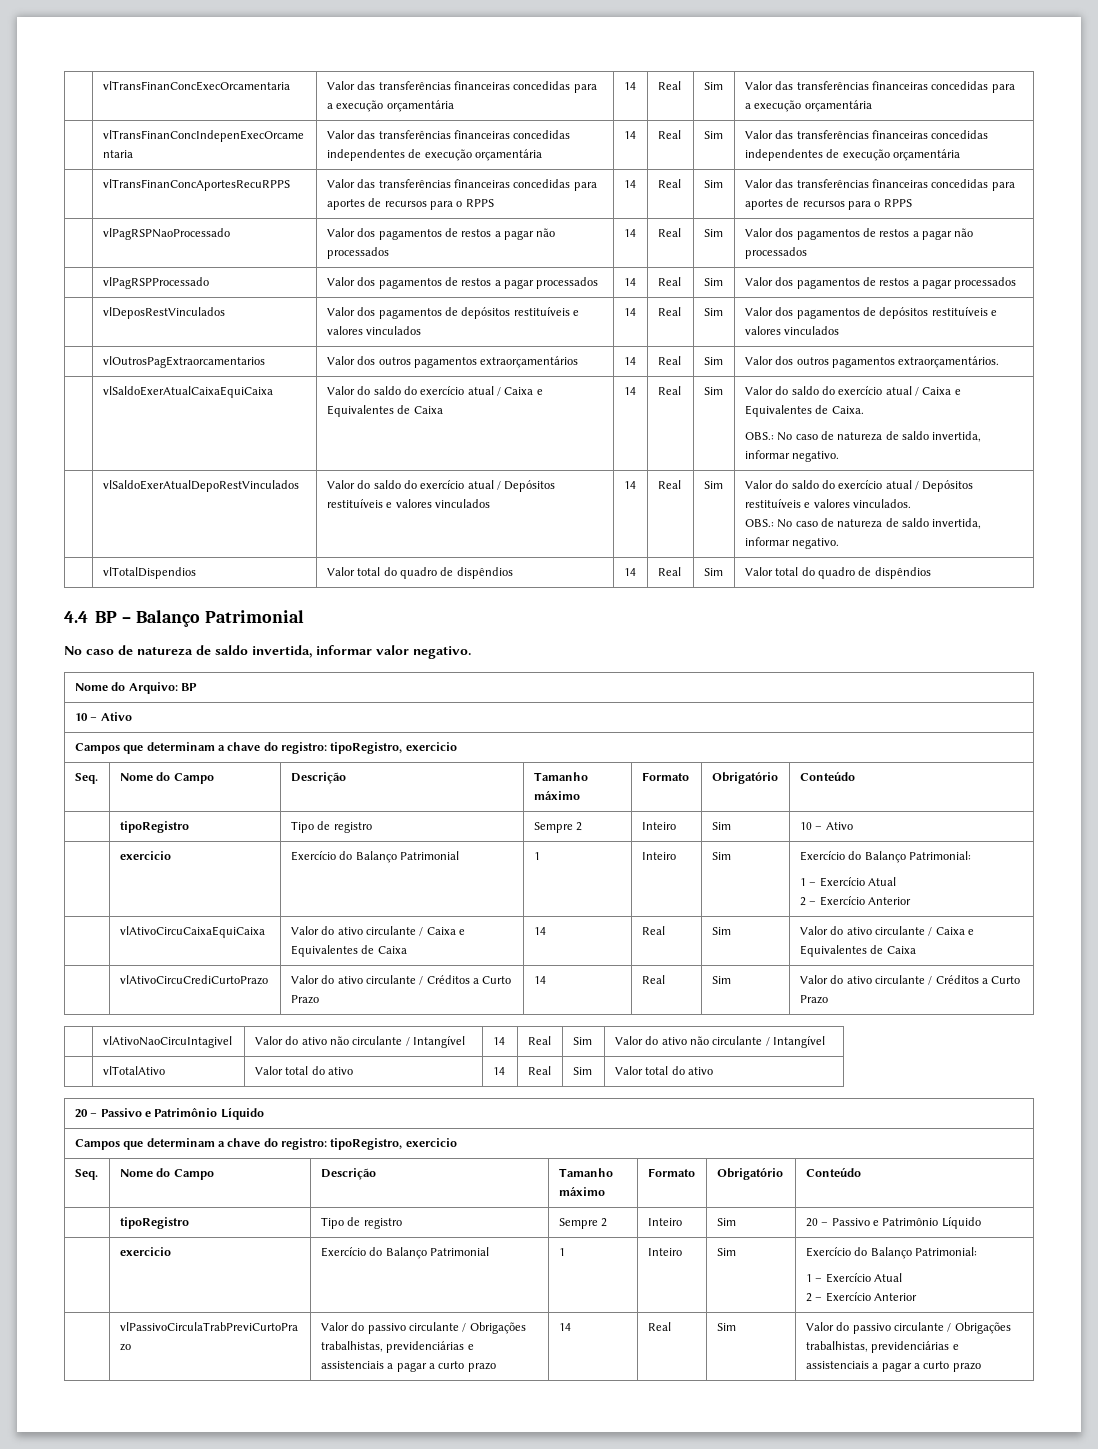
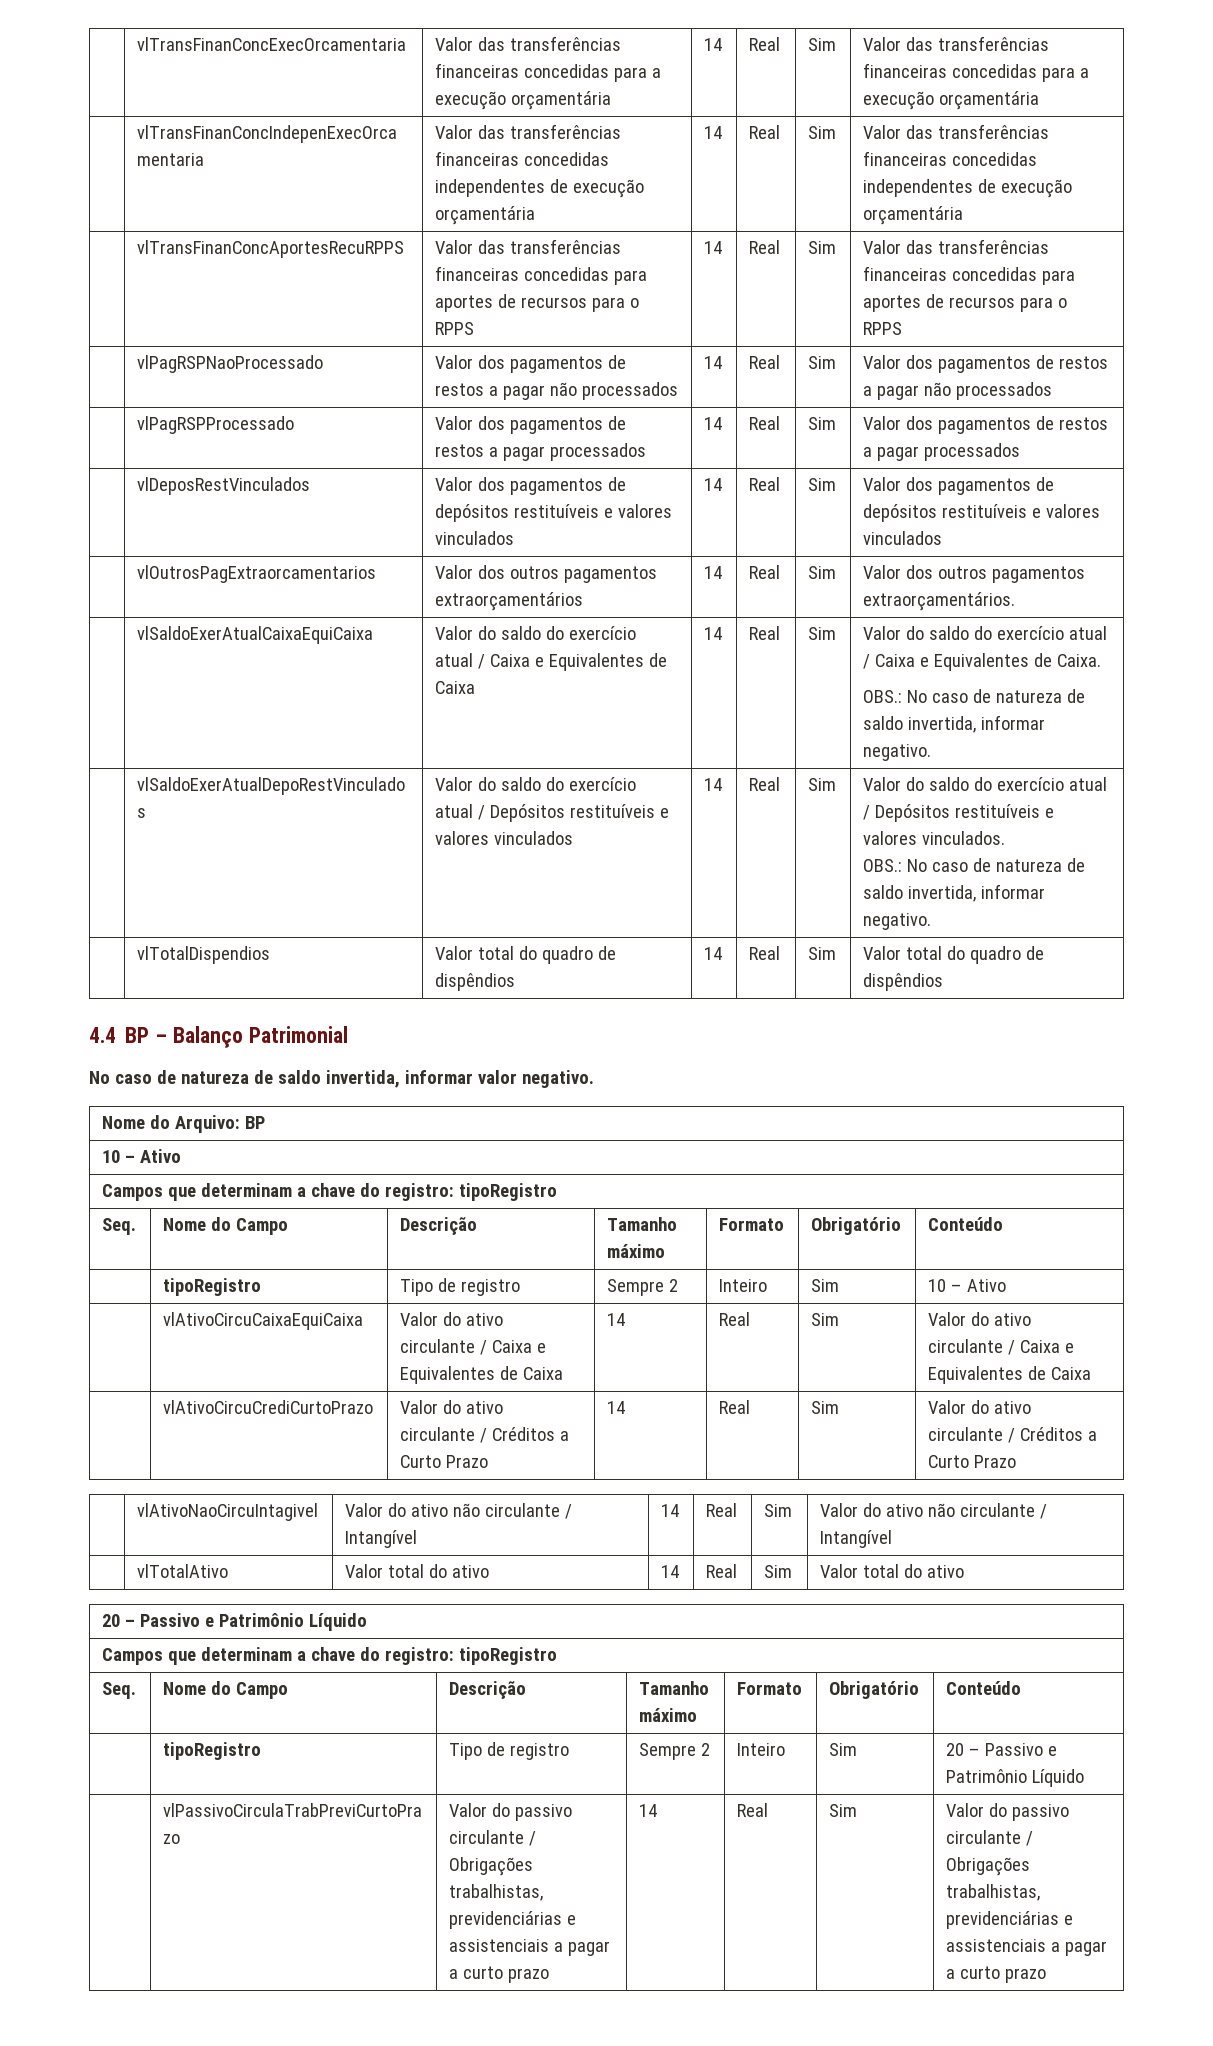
  Nome do Arquivo: BP
  10 – Ativo
- Campos que determinam a chave do registro: tipoRegistro, exercicio
+ Campos que determinam a chave do registro: tipoRegistro
  | tipoRegistro | Tipo de registro | Sempre 2 | Inteiro | Sim | 10 – Ativo
- | exercicio | Exercício do Balanço Patrimonial | 1 | Inteiro | Sim | Exercício do Balanço Patrimonial:
- 1 – Exercício Atual
- 2 – Exercício Anterior
  | vlTotalAtivo | Valor total do ativo | 14 | Real | Sim | Valor total do ativo
  20 – Passivo e Patrimônio Líquido
- Campos que determinam a chave do registro: tipoRegistro, exercicio
+ Campos que determinam a chave do registro: tipoRegistro
  | tipoRegistro | Tipo de registro | Sempre 2 | Inteiro | Sim | 20 – Passivo e Patrimônio Líquido
- | exercicio | Exercício do Balanço Patrimonial | 1 | Inteiro | Sim | Exercício do Balanço Patrimonial:
- 1 – Exercício Atual
- 2 – Exercício Anterior

